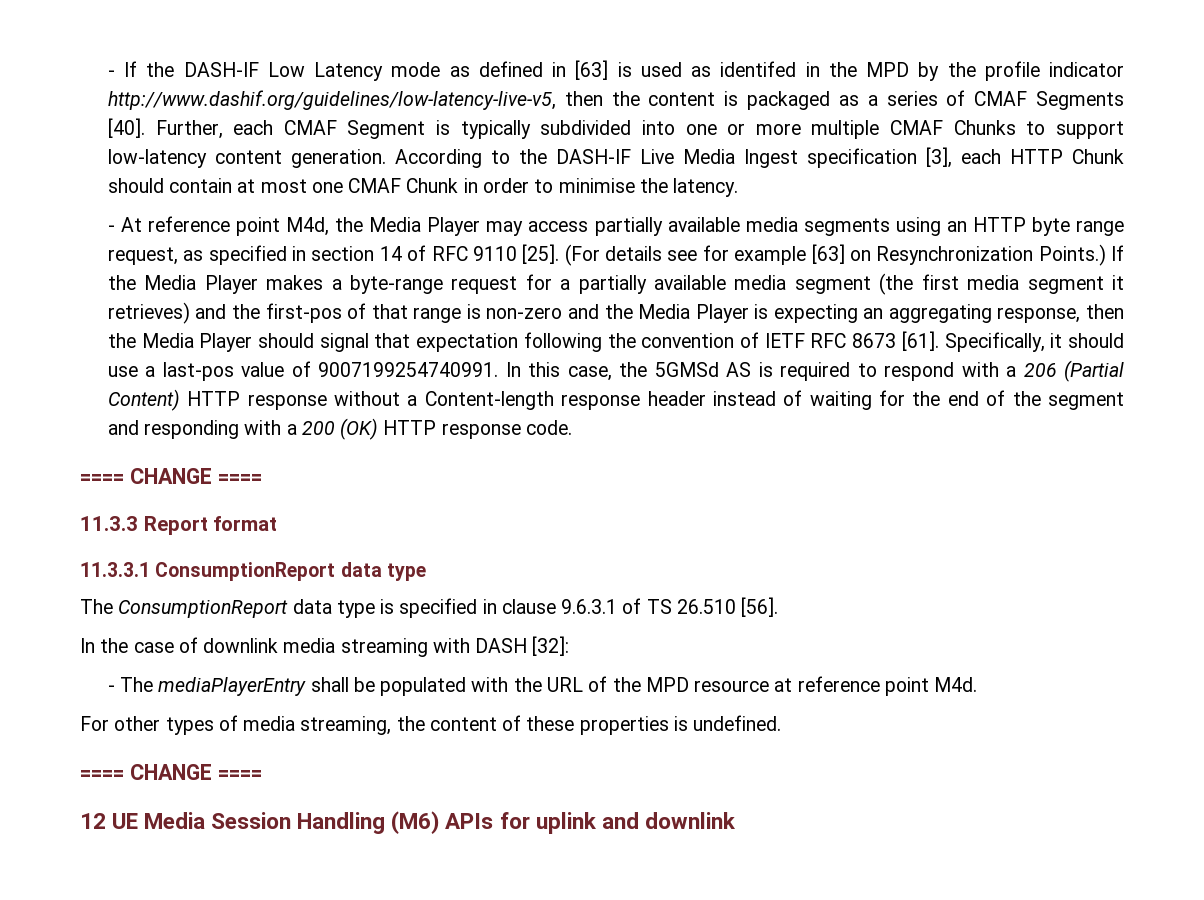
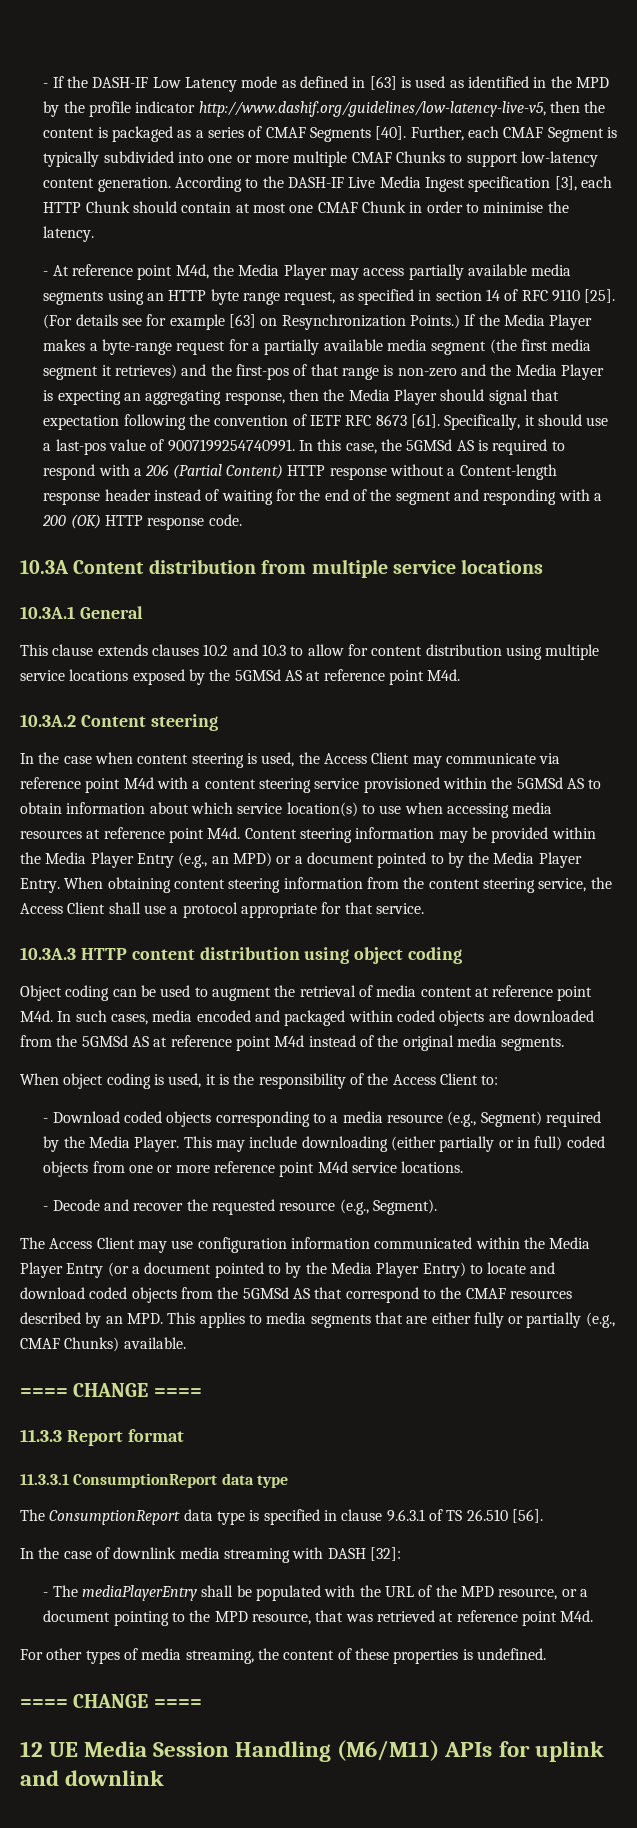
- - If the DASH-IF Low Latency mode as defined in [63] is used as identifed in the MPD by the profile indicator http://www.dashif.org/guidelines/low-latency-live-v5, then the content is packaged as a series of CMAF Segments [40].
+ - If the DASH-IF Low Latency mode as defined in [63] is used as identified in the MPD by the profile indicator http://www.dashif.org/guidelines/low-latency-live-v5, then the content is packaged as a series of CMAF Segments [40].
+ 10.3A Content distribution from multiple service locations
+ 10.3A.1 General
+ This clause extends clauses 10.2 and 10.3 to allow for content distribution using multiple service locations exposed by the 5GMSd AS at reference point M4d.
+ 10.3A.2 Content steering
+ In the case when content steering is used, the Access Client may communicate via reference point M4d with a content steering service provisioned within the 5GMSd AS to obtain information about which service location(s) to use when accessing media resources at reference point M4d. Content steering information may be provided within the Media Player Entry (e.g., an MPD) or a document pointed to by the Media Player Entry. When obtaining content steering information from the content steering service, the Access Client shall use a protocol appropriate for that service.
+ 10.3A.3 HTTP content distribution using object coding
+ Object coding can be used to augment the retrieval of media content at reference point M4d. In such cases, media encoded and packaged within coded objects are downloaded from the 5GMSd AS at reference point M4d instead of the original media segments.
+ When object coding is used, it is the responsibility of the Access Client to:
+ - Download coded objects corresponding to a media resource (e.g., Segment) required by the Media Player. This may include downloading (either partially or in full) coded objects from one or more reference point M4d service locations.
+ - Decode and recover the requested resource (e.g., Segment).
+ The Access Client may use configuration information communicated within the Media Player Entry (or a document pointed to by the Media Player Entry) to locate and download coded objects from the 5GMSd AS that correspond to the CMAF resources described by an MPD. This applies to media segments that are either fully or partially (e.g., CMAF Chunks) available.
- - The mediaPlayerEntry shall be populated with the URL of the MPD resource at reference point M4d.
+ - The mediaPlayerEntry shall be populated with the URL of the MPD resource, or a document pointing to the MPD resource, that was retrieved at reference point M4d.
- 12 UE Media Session Handling (M6) APIs for uplink and downlink
+ 12 UE Media Session Handling (M6/M11) APIs for uplink and downlink

